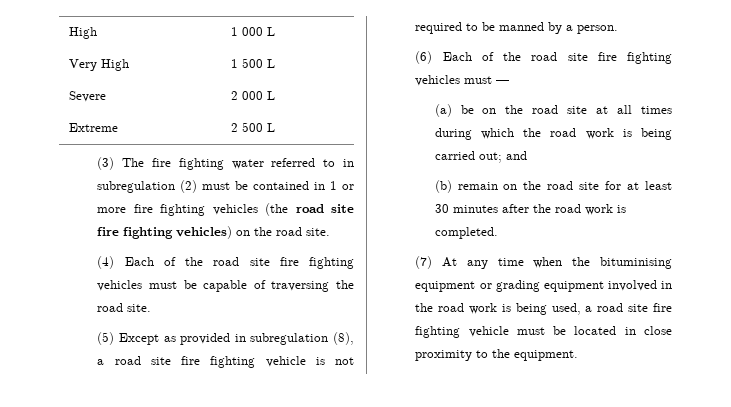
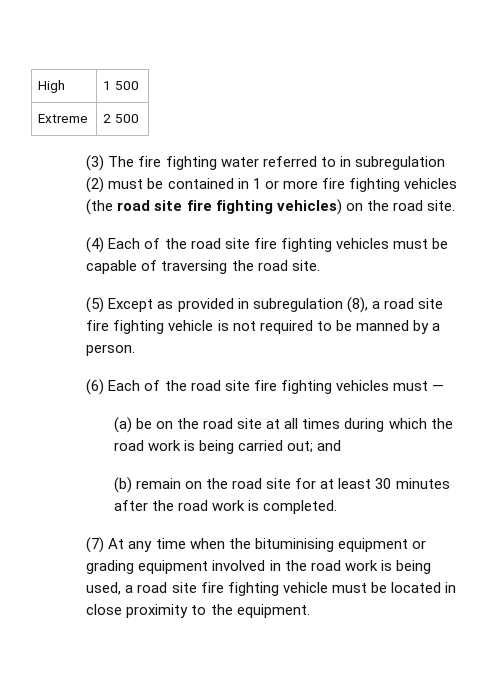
- High | 1 000 L
- Very High | 1 500 L
- Severe | 2 000 L
+ High | 1 500
- Extreme | 2 500 L
+ Extreme | 2 500

